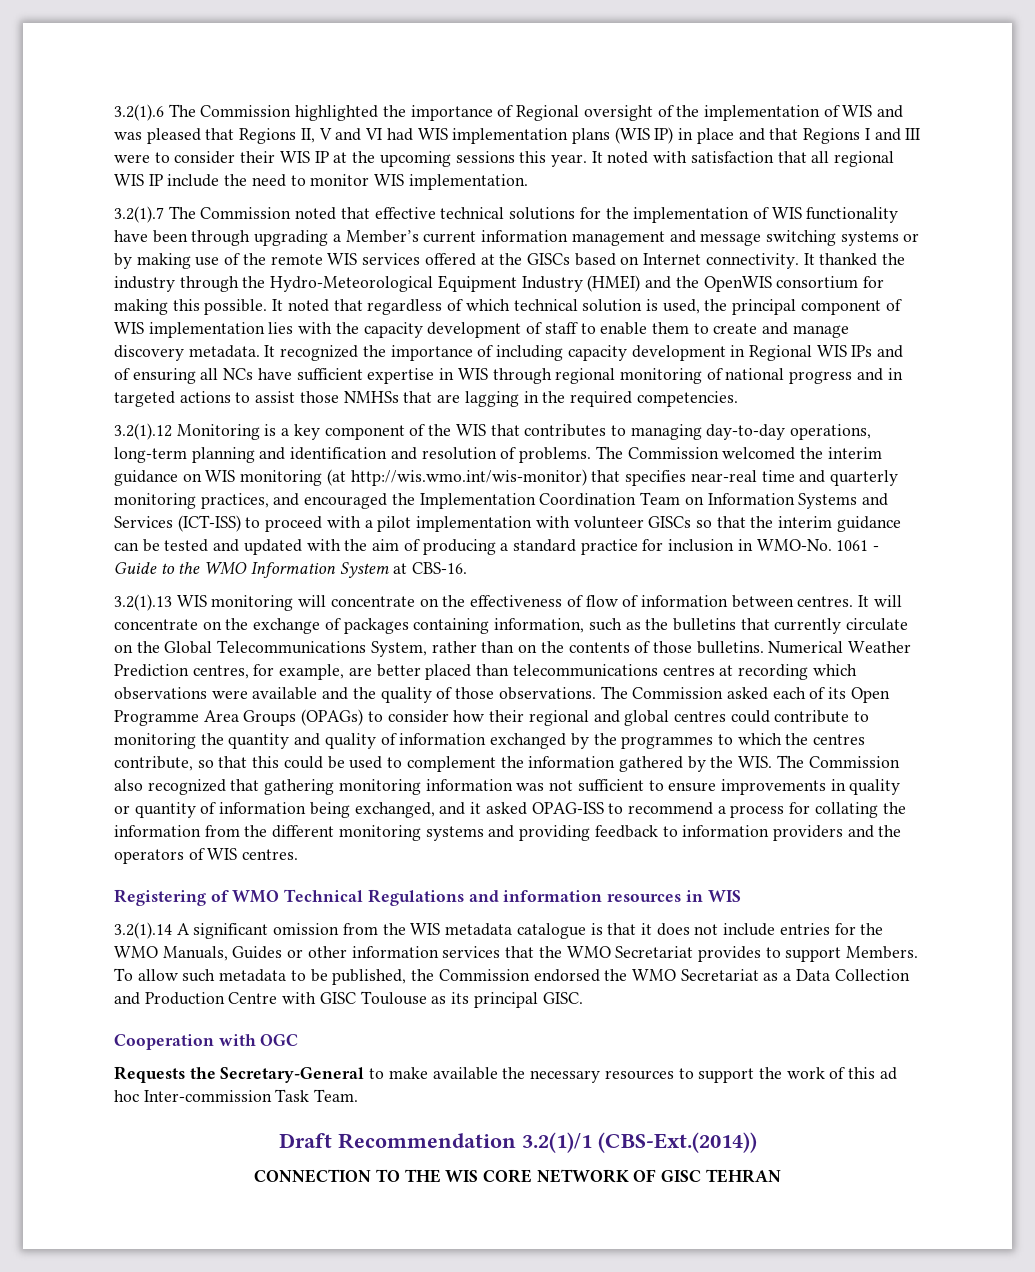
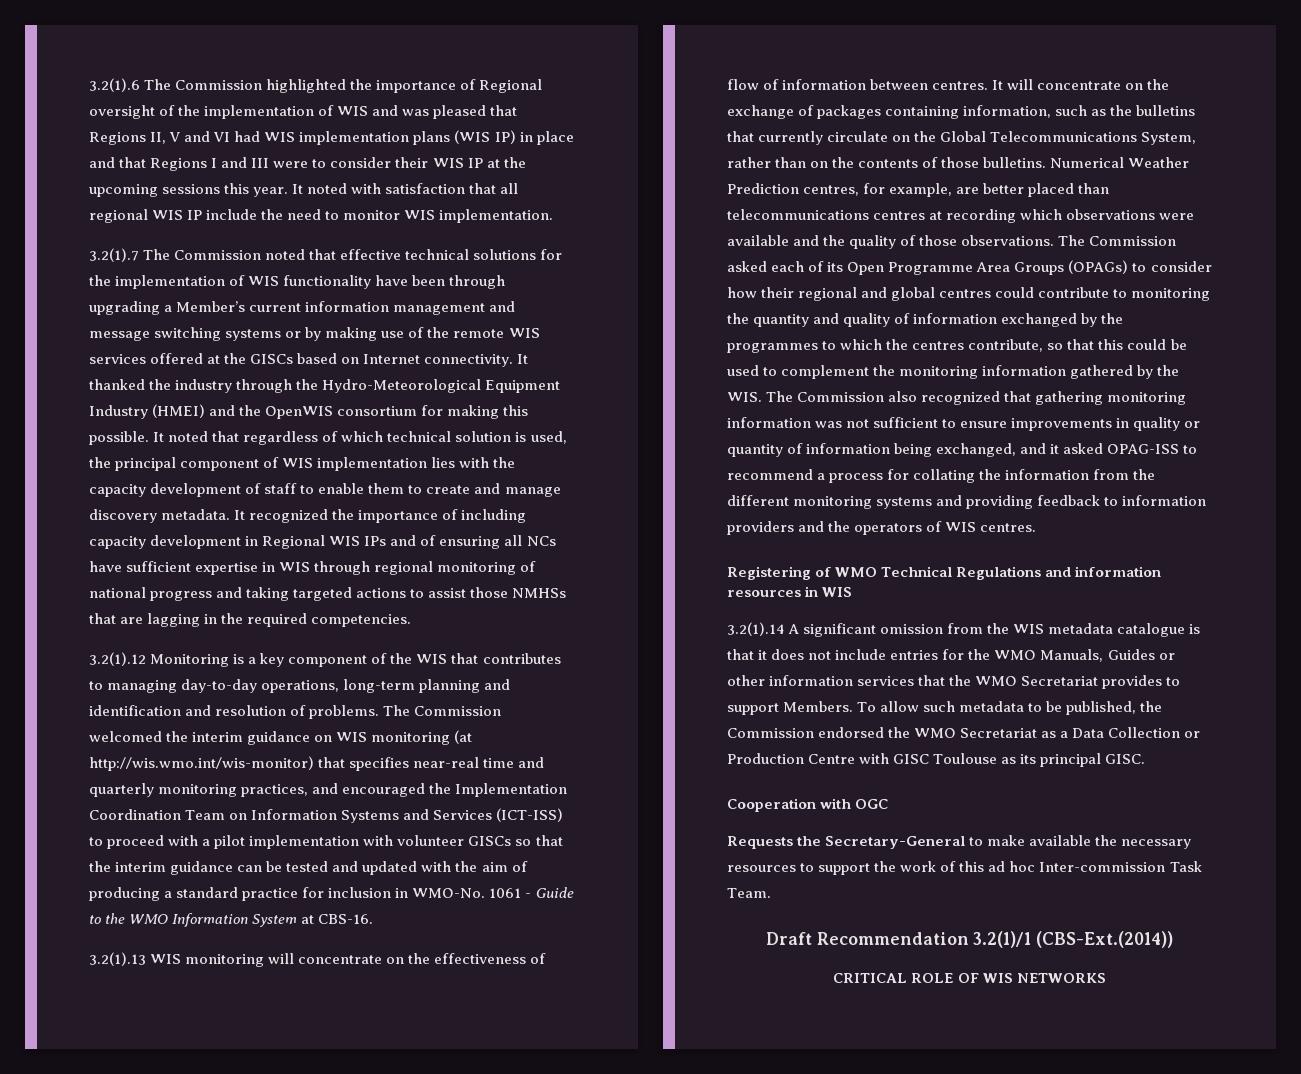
- It recognized the importance of including capacity development in Regional WIS IPs and of ensuring all NCs have sufficient expertise in WIS through regional monitoring of national progress and in targeted actions to assist those NMHSs that are lagging in the required competencies.
+ It recognized the importance of including capacity development in Regional WIS IPs and of ensuring all NCs have sufficient expertise in WIS through regional monitoring of national progress and taking targeted actions to assist those NMHSs that are lagging in the required competencies.
- The Commission asked each of its Open Programme Area Groups (OPAGs) to consider how their regional and global centres could contribute to monitoring the quantity and quality of information exchanged by the programmes to which the centres contribute, so that this could be used to complement the information gathered by the WIS. The Commission also recognized that gathering monitoring information was not sufficient to ensure improvements in quality or quantity of information being exchanged, and it asked OPAG-ISS to recommend a process for collating the information from the different monitoring systems and providing feedback to information providers and the operators of WIS centres.
+ The Commission asked each of its Open Programme Area Groups (OPAGs) to consider how their regional and global centres could contribute to monitoring the quantity and quality of information exchanged by the programmes to which the centres contribute, so that this could be used to complement the monitoring information gathered by the WIS. The Commission also recognized that gathering monitoring information was not sufficient to ensure improvements in quality or quantity of information being exchanged, and it asked OPAG-ISS to recommend a process for collating the information from the different monitoring systems and providing feedback to information providers and the operators of WIS centres.
- To allow such metadata to be published, the Commission endorsed the WMO Secretariat as a Data Collection and Production Centre with GISC Toulouse as its principal GISC.
+ To allow such metadata to be published, the Commission endorsed the WMO Secretariat as a Data Collection or Production Centre with GISC Toulouse as its principal GISC.
- CONNECTION TO THE WIS CORE NETWORK OF GISC TEHRAN
+ CRITICAL ROLE OF WIS NETWORKS

